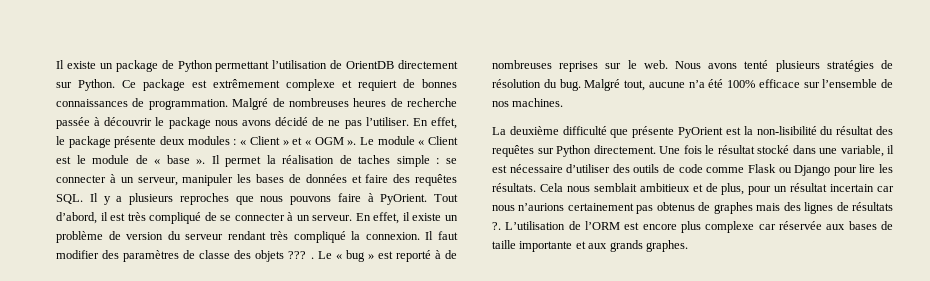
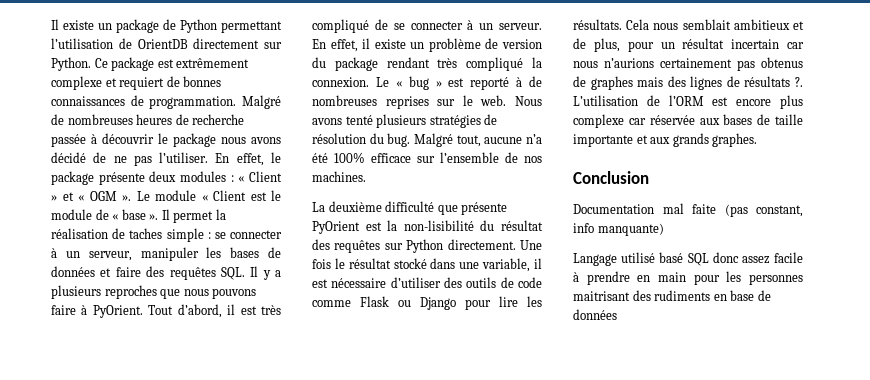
- En effet, il existe un problème de version du serveur rendant très compliqué la connexion.
+ En effet, il existe un problème de version du package rendant très compliqué la connexion.
- Il faut modifier des paramètres de classe des objets ??? .
+ Conclusion
+ Documentation mal faite (pas constant, info manquante)
+ Langage utilisé basé SQL donc assez facile à prendre en main pour les personnes maitrisant des rudiments en base de données

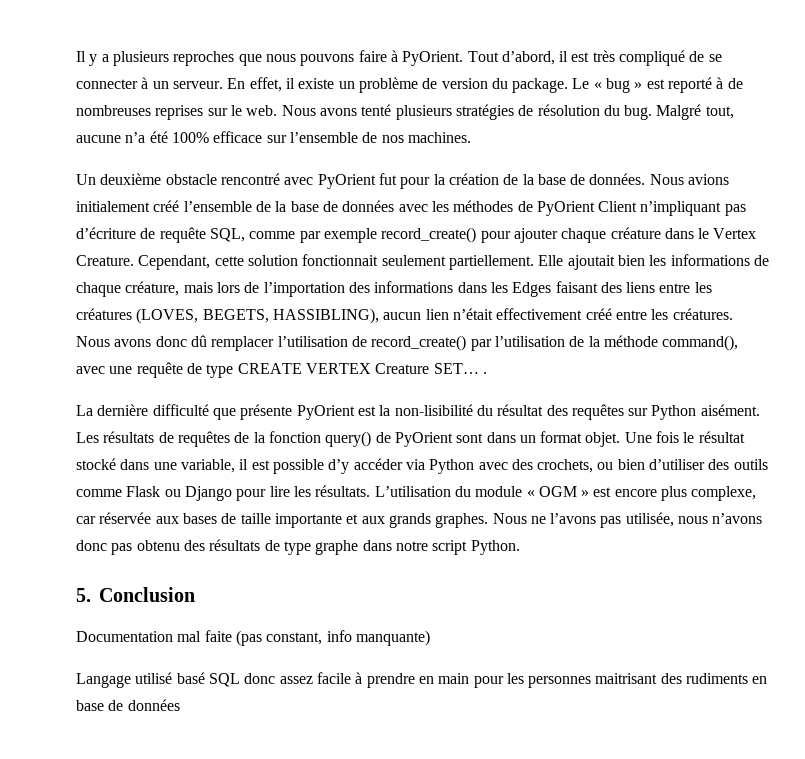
- Il existe un package de Python permettant l’utilisation de OrientDB directement sur Python. Ce package est extrêmement complexe et requiert de bonnes connaissances de programmation. Malgré de nombreuses heures de recherche passée à découvrir le package nous avons décidé de ne pas l’utiliser. En effet, le package présente deux modules : « Client » et « OGM ». Le module « Client est le module de « base ». Il permet la réalisation de taches simple : se connecter à un serveur, manipuler les bases de données et faire des requêtes SQL. Il y a plusieurs reproches que nous pouvons faire à PyOrient.
+ Il y a plusieurs reproches que nous pouvons faire à PyOrient.
- En effet, il existe un problème de version du package rendant très compliqué la connexion.
+ En effet, il existe un problème de version du package.
+ Un deuxième obstacle rencontré avec PyOrient fut pour la création de la base de données. Nous avions initialement créé l’ensemble de la base de données avec les méthodes de PyOrient Client n’impliquant pas d’écriture de requête SQL, comme par exemple record_create() pour ajouter chaque créature dans le Vertex Creature. Cependant, cette solution fonctionnait seulement partiellement. Elle ajoutait bien les informations de chaque créature, mais lors de l’importation des informations dans les Edges faisant des liens entre les créatures (LOVES, BEGETS, HASSIBLING), aucun lien n’était effectivement créé entre les créatures. Nous avons donc dû remplacer l’utilisation de record_create() par l’utilisation de la méthode command(), avec une requête de type CREATE VERTEX Creature SET… .
- La deuxième difficulté que présente PyOrient est la non-lisibilité du résultat des requêtes sur Python directement.
+ La dernière difficulté que présente PyOrient est la non-lisibilité du résultat des requêtes sur Python aisément. Les résultats de requêtes de la fonction query() de PyOrient sont dans un format objet.
- Une fois le résultat stocké dans une variable, il est nécessaire d’utiliser des outils de code comme Flask ou Django pour lire les résultats.
+ Une fois le résultat stocké dans une variable, il est possible d’y accéder via Python avec des crochets, ou bien d’utiliser des outils comme Flask ou Django pour lire les résultats.
- Cela nous semblait ambitieux et de plus, pour un résultat incertain car nous n’aurions certainement pas obtenus de graphes mais des lignes de résultats ?. L’utilisation de l’ORM est encore plus complexe car réservée aux bases de taille importante et aux grands graphes.
- Conclusion
+ L’utilisation du module « OGM » est encore plus complexe, car réservée aux bases de taille importante et aux grands graphes. Nous ne l’avons pas utilisée, nous n’avons donc pas obtenu des résultats de type graphe dans notre script Python.
+ 5. Conclusion

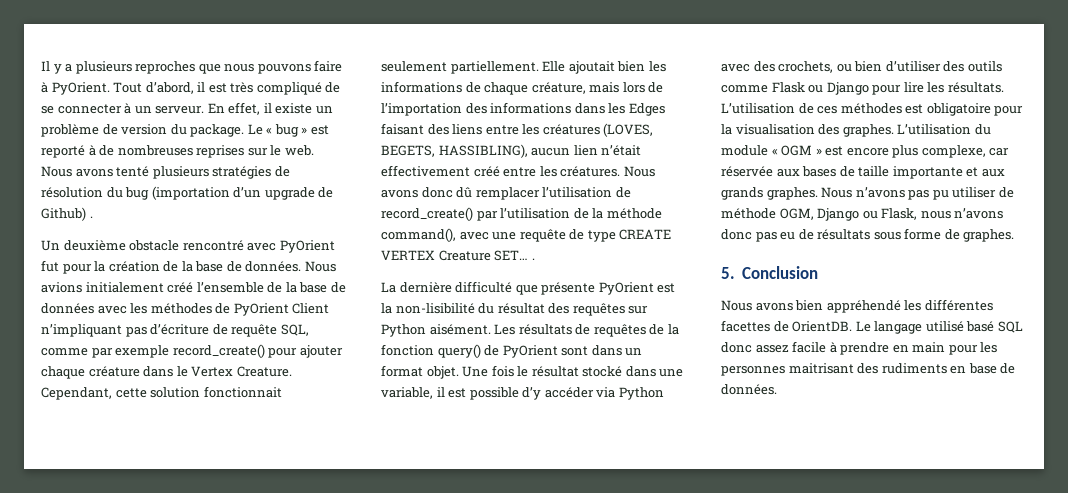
- Nous avons tenté plusieurs stratégies de résolution du bug. Malgré tout, aucune n’a été 100% efficace sur l’ensemble de nos machines.
+ Nous avons tenté plusieurs stratégies de résolution du bug (importation d’un upgrade de Github) .
- L’utilisation du module « OGM » est encore plus complexe, car réservée aux bases de taille importante et aux grands graphes.
+ L’utilisation de ces méthodes est obligatoire pour la visualisation des graphes. L’utilisation du module « OGM » est encore plus complexe, car réservée aux bases de taille importante et aux grands graphes.
- Nous ne l’avons pas utilisée, nous n’avons donc pas obtenu des résultats de type graphe dans notre script Python.
+ Nous n’avons pas pu utiliser de méthode OGM, Django ou Flask, nous n’avons donc pas eu de résultats sous forme de graphes.
  5. Conclusion
- Documentation mal faite (pas constant, info manquante)
- Langage utilisé basé SQL donc assez facile à prendre en main pour les personnes maitrisant des rudiments en base de données
+ Nous avons bien appréhendé les différentes facettes de OrientDB. Le langage utilisé basé SQL donc assez facile à prendre en main pour les personnes maitrisant des rudiments en base de données.

